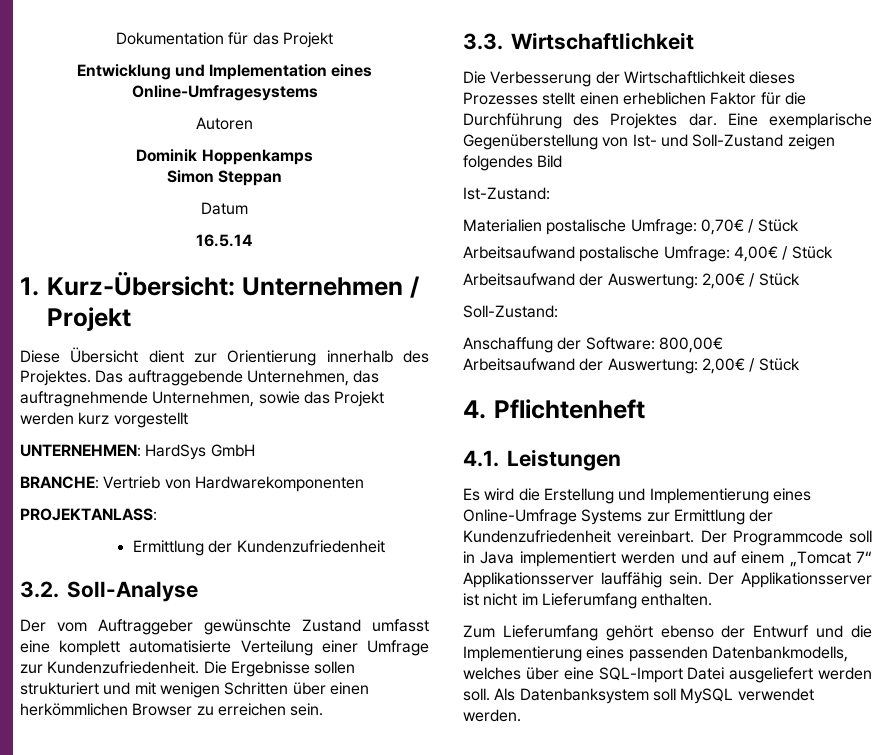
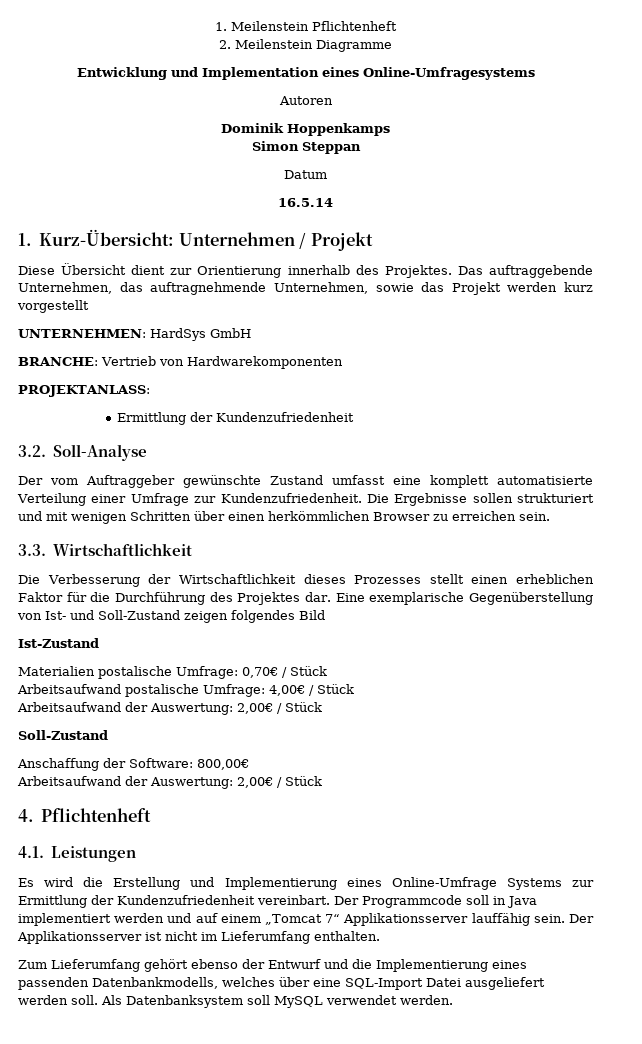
- Dokumentation für das Projekt
+ 1. Meilenstein Pflichtenheft
+ 2. Meilenstein Diagramme
- Ist-Zustand:
+ Ist-Zustand
  Arbeitsaufwand postalische Umfrage: 4,00€ / Stück
  Arbeitsaufwand der Auswertung: 2,00€ / Stück
- Soll-Zustand:
+ Soll-Zustand

